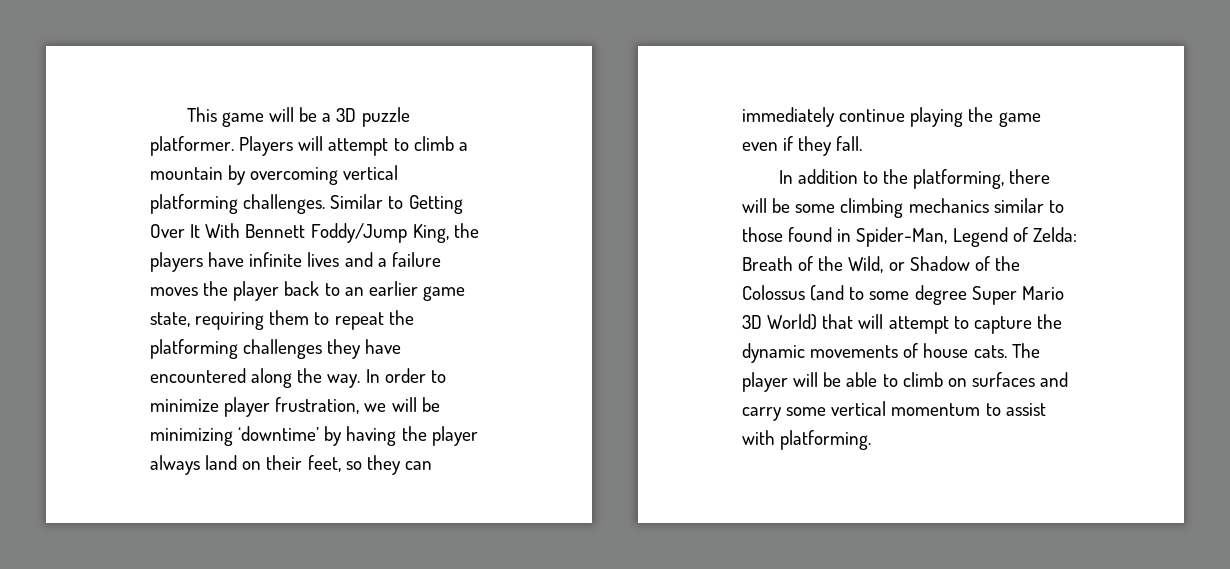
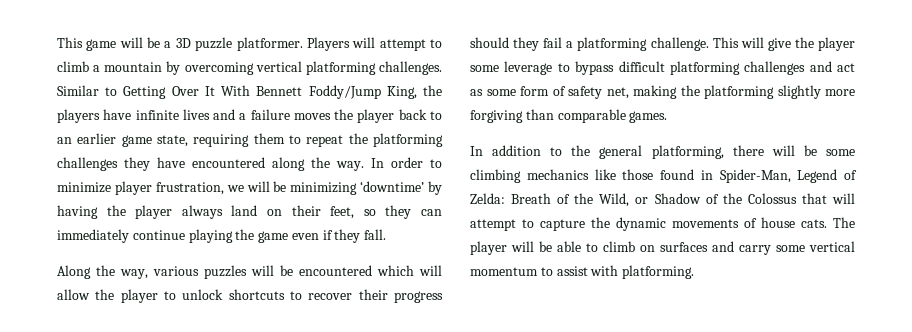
+ Along the way, various puzzles will be encountered which will allow the player to unlock shortcuts to recover their progress should they fail a platforming challenge. This will give the player some leverage to bypass difficult platforming challenges and act as some form of safety net, making the platforming slightly more forgiving than comparable games.
- In addition to the platforming, there will be some climbing mechanics similar to those found in Spider-Man, Legend of Zelda: Breath of the Wild, or Shadow of the Colossus (and to some degree Super Mario 3D World) that will attempt to capture the dynamic movements of house cats.
+ In addition to the general platforming, there will be some climbing mechanics like those found in Spider-Man, Legend of Zelda: Breath of the Wild, or Shadow of the Colossus that will attempt to capture the dynamic movements of house cats.

